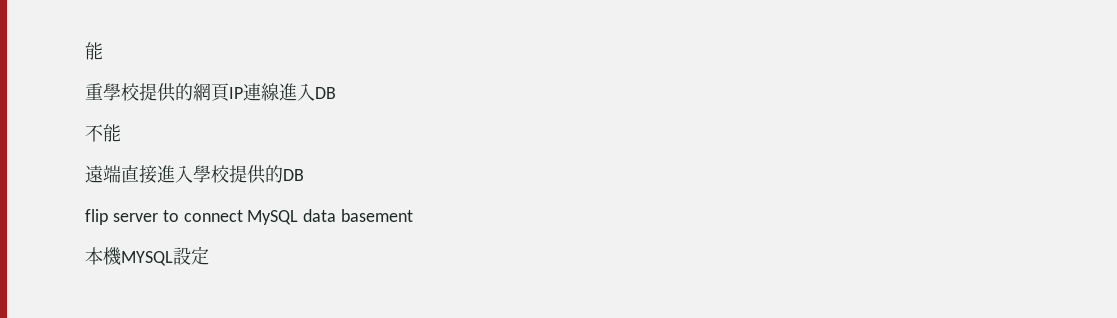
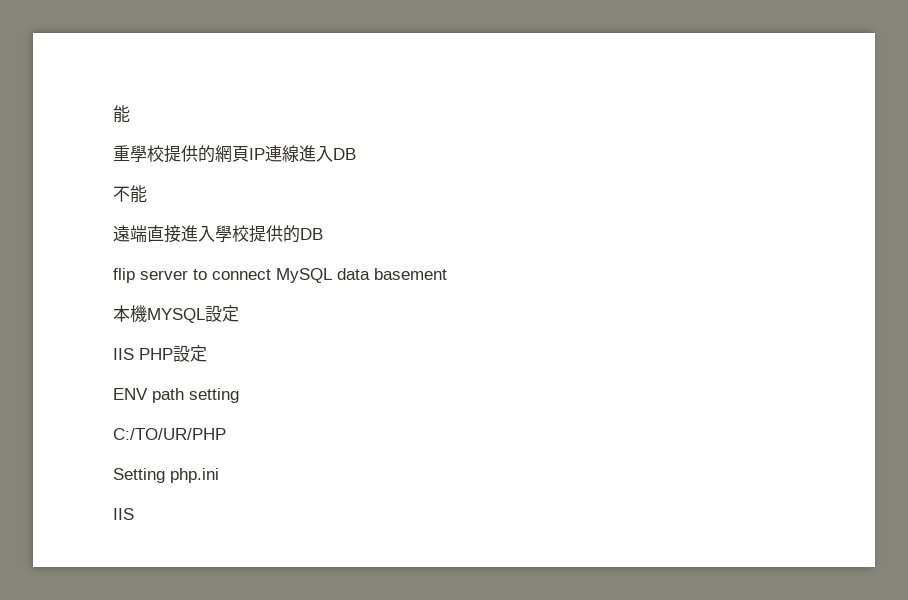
+ IIS PHP設定
+ ENV path setting
+ C:/TO/UR/PHP
+ Setting php.ini
+ IIS

